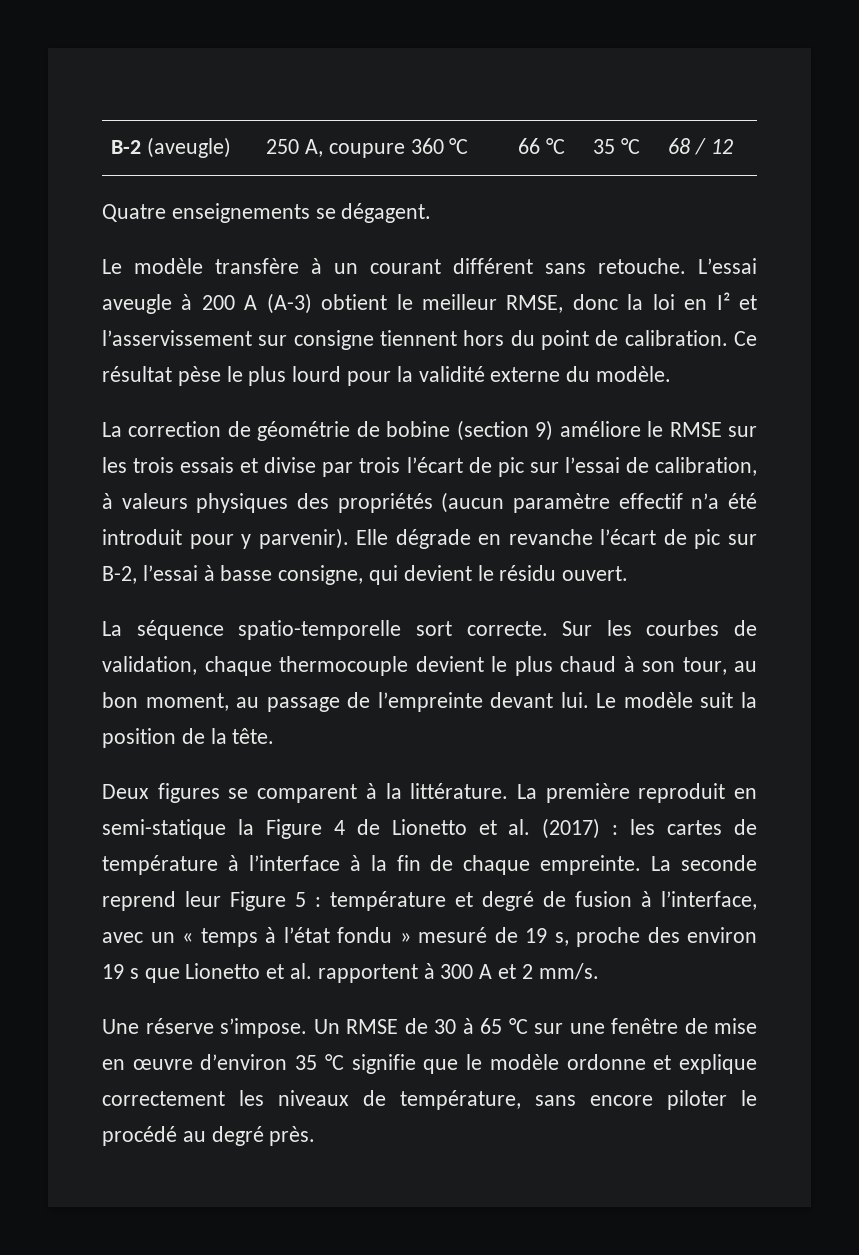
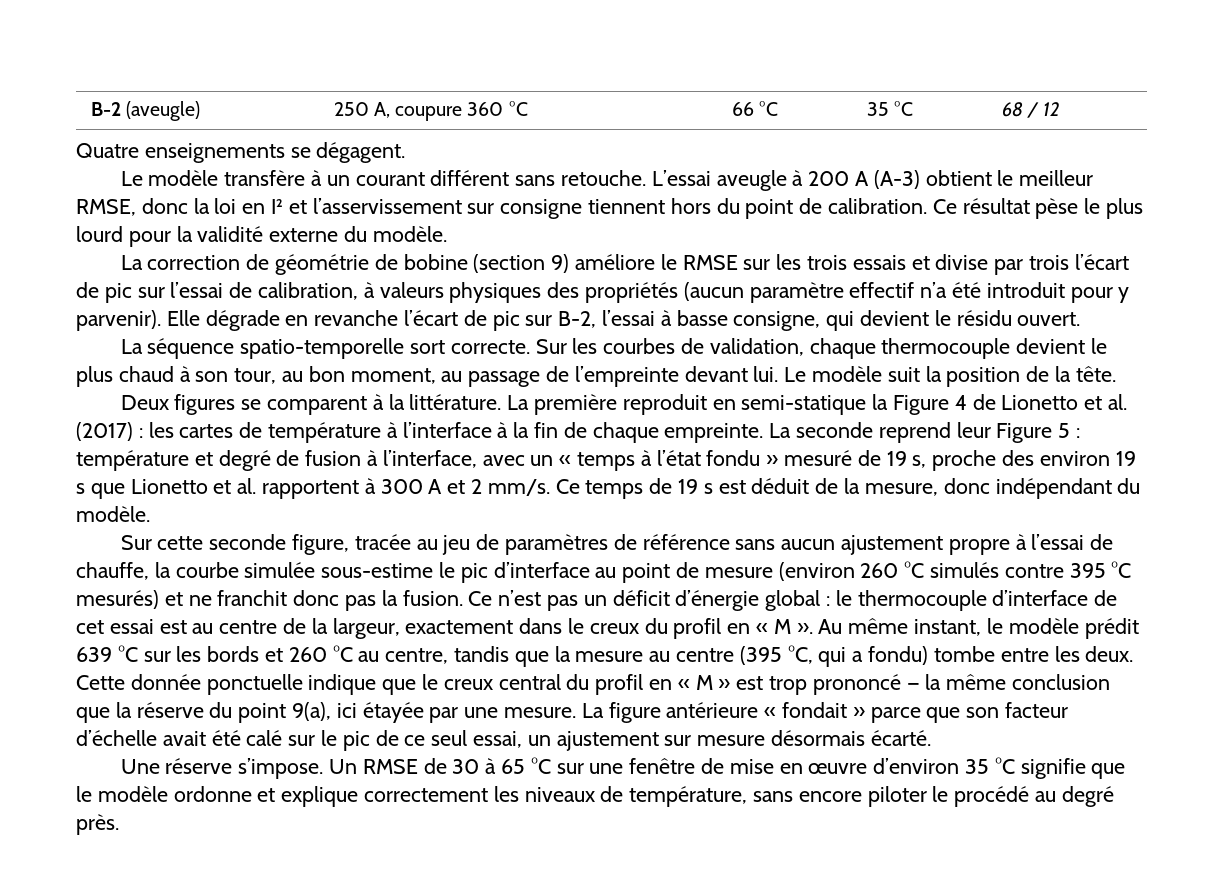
+ Ce temps de 19 s est déduit de la mesure, donc indépendant du modèle.
+ Sur cette seconde figure, tracée au jeu de paramètres de référence sans aucun ajustement propre à l’essai de chauffe, la courbe simulée sous-estime le pic d’interface au point de mesure (environ 260 °C simulés contre 395 °C mesurés) et ne franchit donc pas la fusion. Ce n’est pas un déficit d’énergie global : le thermocouple d’interface de cet essai est au centre de la largeur, exactement dans le creux du profil en « M ». Au même instant, le modèle prédit 639 °C sur les bords et 260 °C au centre, tandis que la mesure au centre (395 °C, qui a fondu) tombe entre les deux. Cette donnée ponctuelle indique que le creux central du profil en « M » est trop prononcé — la même conclusion que la réserve du point 9(a), ici étayée par une mesure. La figure antérieure « fondait » parce que son facteur d’échelle avait été calé sur le pic de ce seul essai, un ajustement sur mesure désormais écarté.

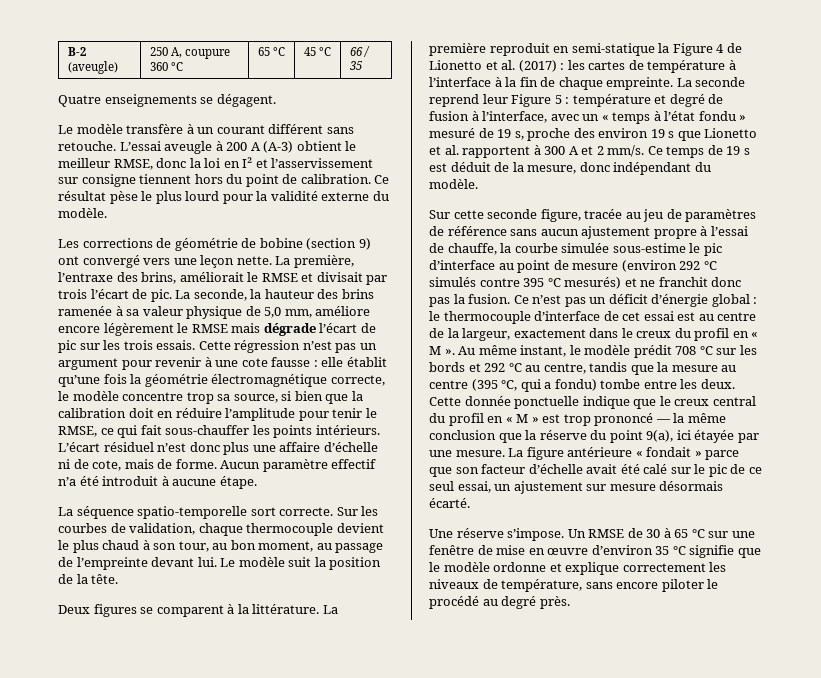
- B-2 (aveugle) | 250 A, coupure 360 °C | 66 °C | 35 °C | 68 / 12
+ B-2 (aveugle) | 250 A, coupure 360 °C | 65 °C | 45 °C | 66 / 35
- La correction de géométrie de bobine (section 9) améliore le RMSE sur les trois essais et divise par trois l’écart de pic sur l’essai de calibration, à valeurs physiques des propriétés (aucun paramètre effectif n’a été introduit pour y parvenir). Elle dégrade en revanche l’écart de pic sur B-2, l’essai à basse consigne, qui devient le résidu ouvert.
+ Les corrections de géométrie de bobine (section 9) ont convergé vers une leçon nette. La première, l’entraxe des brins, améliorait le RMSE et divisait par trois l’écart de pic. La seconde, la hauteur des brins ramenée à sa valeur physique de 5,0 mm, améliore encore légèrement le RMSE mais dégrade l’écart de pic sur les trois essais. Cette régression n’est pas un argument pour revenir à une cote fausse : elle établit qu’une fois la géométrie électromagnétique correcte, le modèle concentre trop sa source, si bien que la calibration doit en réduire l’amplitude pour tenir le RMSE, ce qui fait sous-chauffer les points intérieurs. L’écart résiduel n’est donc plus une affaire d’échelle ni de cote, mais de forme. Aucun paramètre effectif n’a été introduit à aucune étape.
- Sur cette seconde figure, tracée au jeu de paramètres de référence sans aucun ajustement propre à l’essai de chauffe, la courbe simulée sous-estime le pic d’interface au point de mesure (environ 260 °C simulés contre 395 °C mesurés) et ne franchit donc pas la fusion.
+ Sur cette seconde figure, tracée au jeu de paramètres de référence sans aucun ajustement propre à l’essai de chauffe, la courbe simulée sous-estime le pic d’interface au point de mesure (environ 292 °C simulés contre 395 °C mesurés) et ne franchit donc pas la fusion.
- Au même instant, le modèle prédit 639 °C sur les bords et 260 °C au centre, tandis que la mesure au centre (395 °C, qui a fondu) tombe entre les deux.
+ Au même instant, le modèle prédit 708 °C sur les bords et 292 °C au centre, tandis que la mesure au centre (395 °C, qui a fondu) tombe entre les deux.

